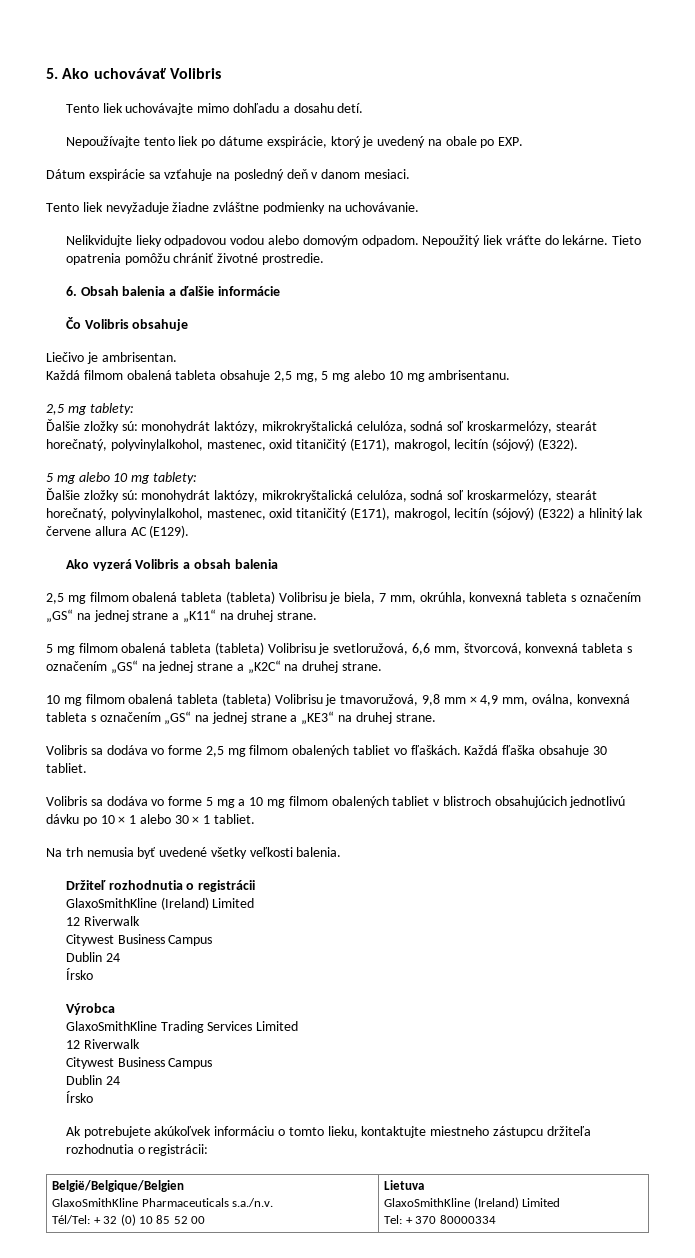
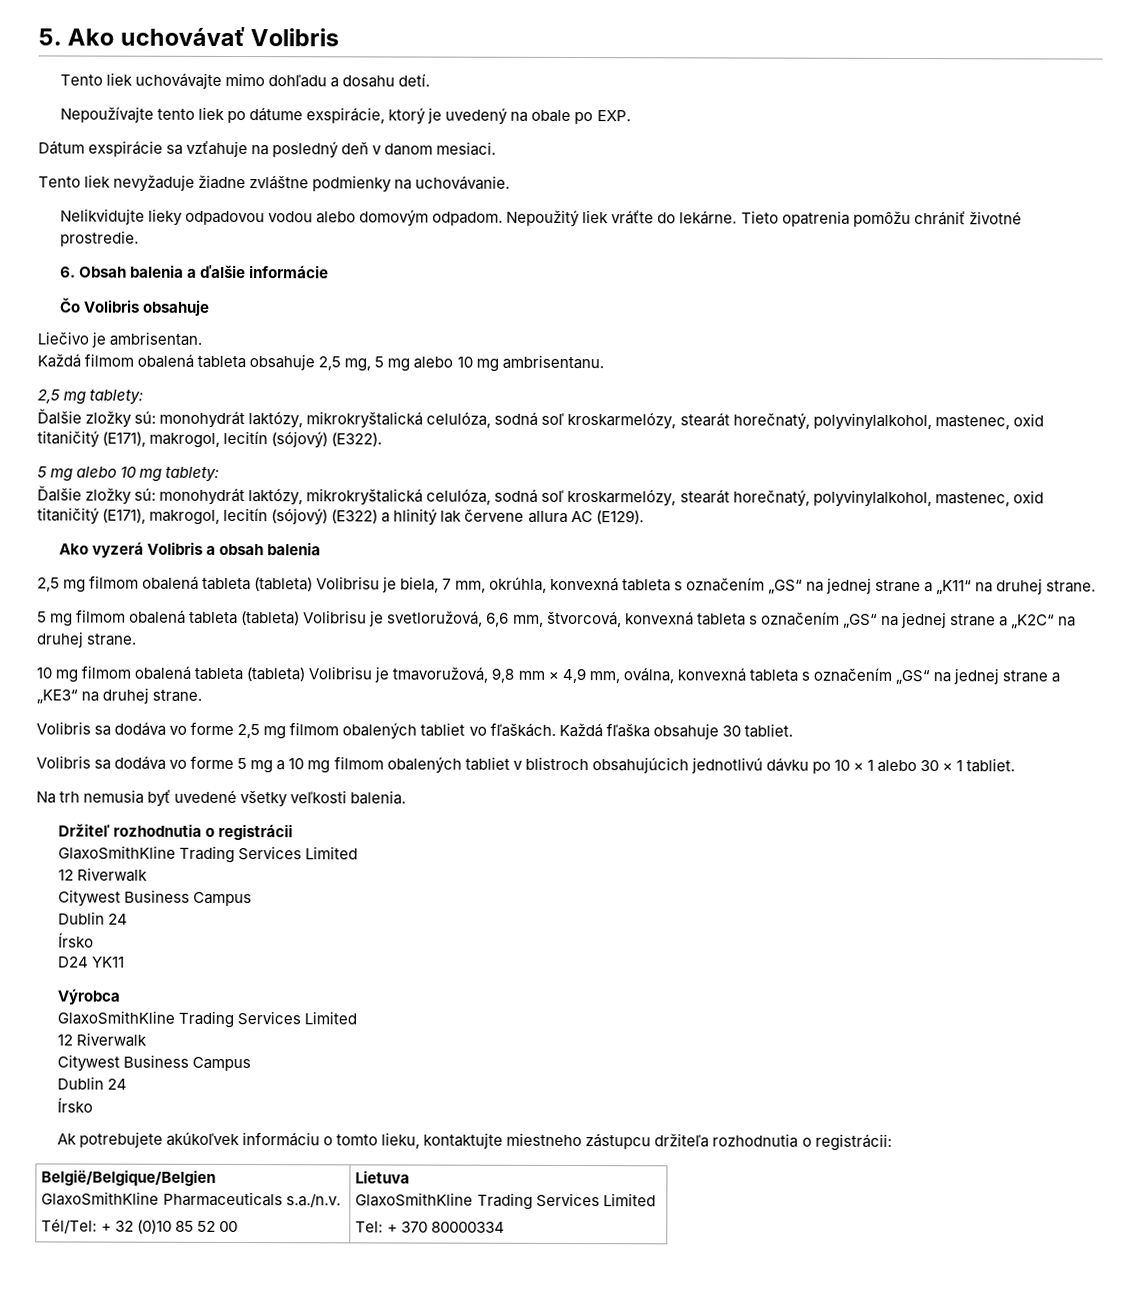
  Držiteľ rozhodnutia o registrácii
- GlaxoSmithKline (Ireland) Limited
+ GlaxoSmithKline Trading Services Limited
  12 Riverwalk
  Citywest Business Campus
  Dublin 24
  Írsko
+ D24 YK11
  België/Belgique/Belgien
  GlaxoSmithKline Pharmaceuticals s.a./n.v.
- Tél/Tel: + 32 (0) 10 85 52 00 | Lietuva
- GlaxoSmithKline (Ireland) Limited
+ Tél/Tel: + 32 (0)10 85 52 00 | Lietuva
+ GlaxoSmithKline Trading Services Limited

